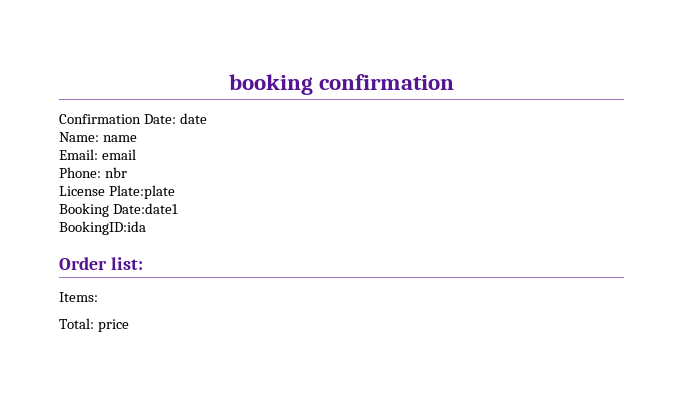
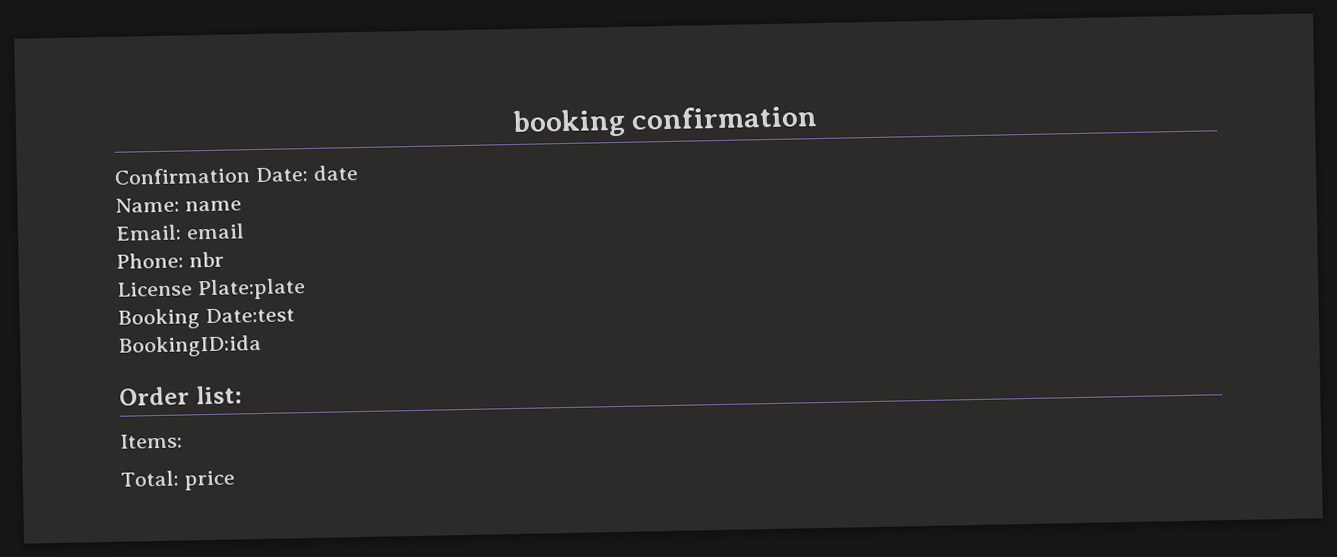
- Booking Date:date1
+ Booking Date:test

